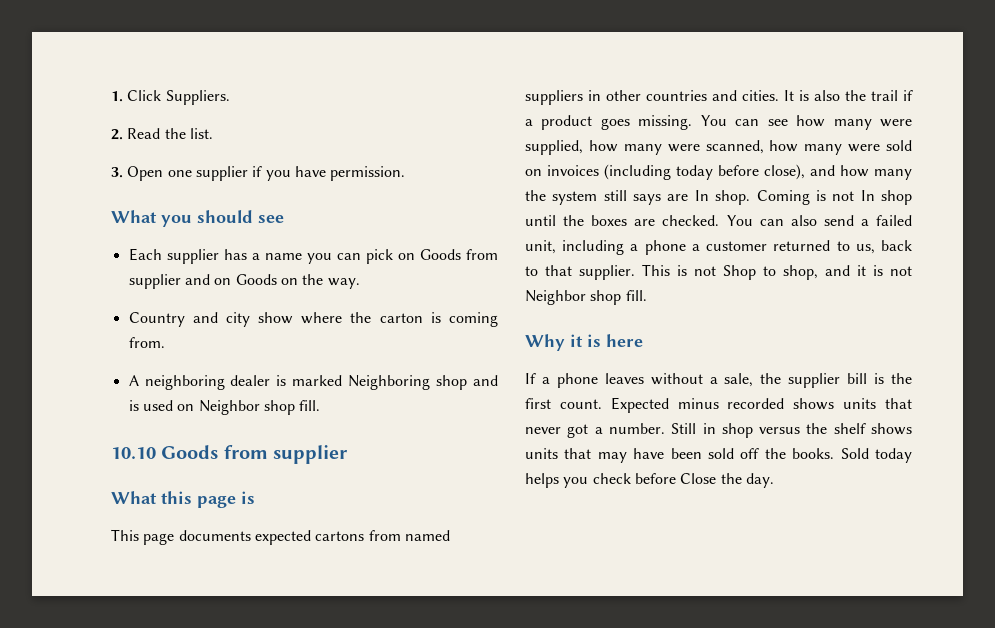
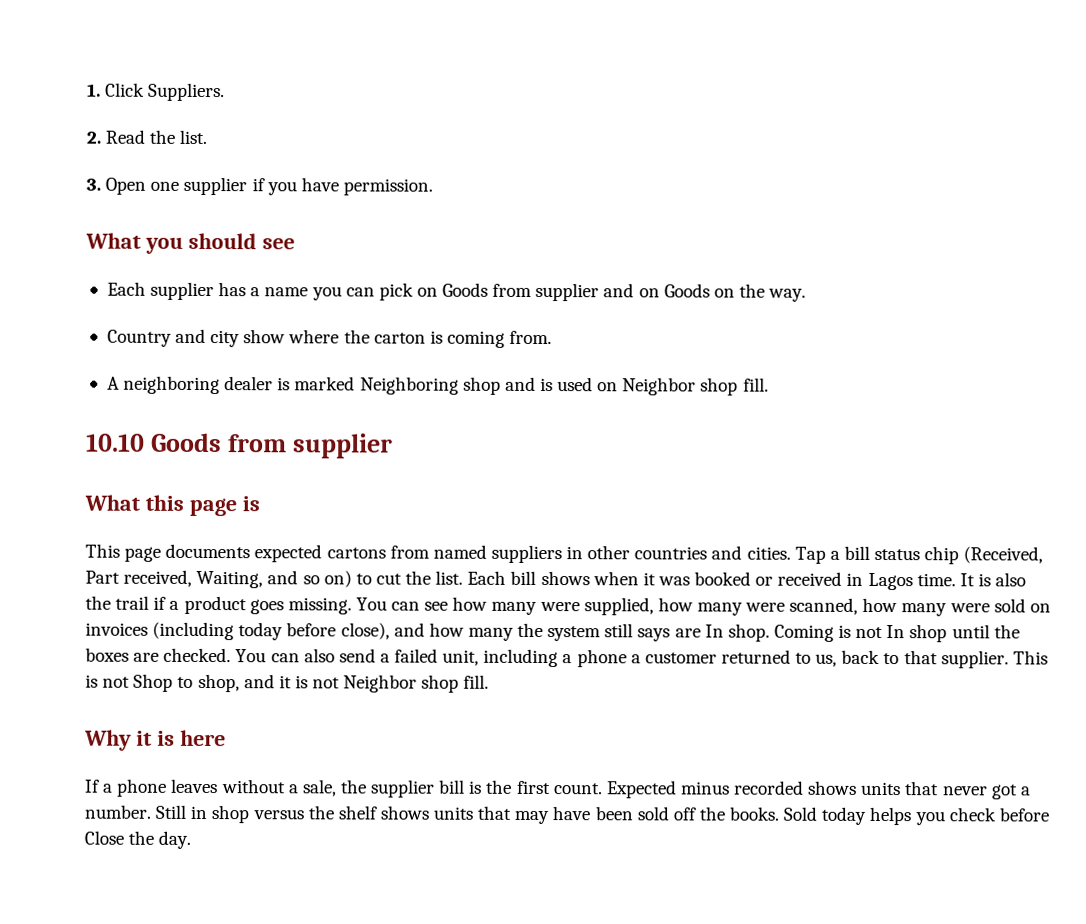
+ Tap a bill status chip (Received, Part received, Waiting, and so on) to cut the list. Each bill shows when it was booked or received in Lagos time.

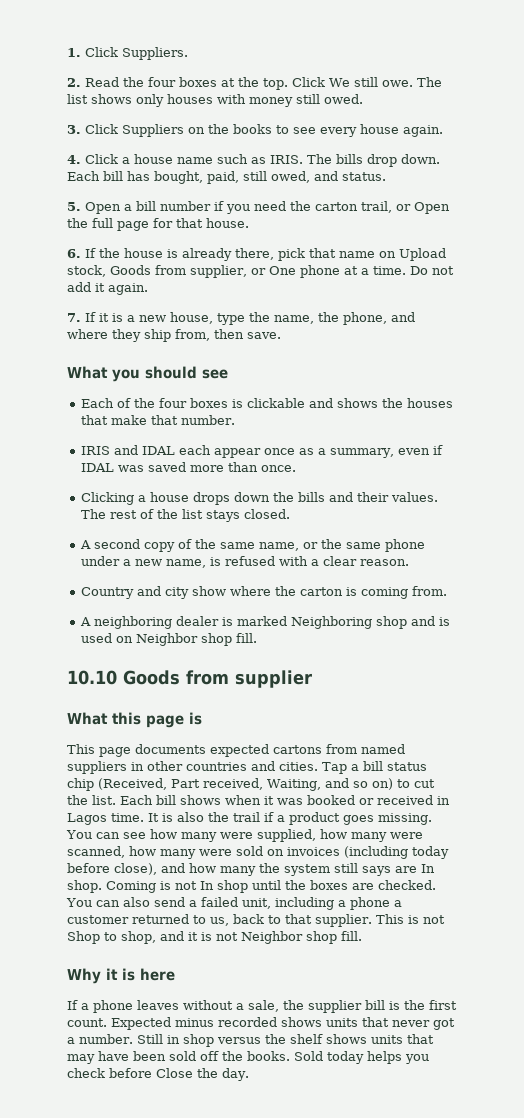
- 2. Read the list.
- 3. Open one supplier if you have permission.
+ 2. Read the four boxes at the top. Click We still owe. The list shows only houses with money still owed.
+ 3. Click Suppliers on the books to see every house again.
+ 4. Click a house name such as IRIS. The bills drop down. Each bill has bought, paid, still owed, and status.
+ 5. Open a bill number if you need the carton trail, or Open the full page for that house.
+ 6. If the house is already there, pick that name on Upload stock, Goods from supplier, or One phone at a time. Do not add it again.
+ 7. If it is a new house, type the name, the phone, and where they ship from, then save.
- Each supplier has a name you can pick on Goods from supplier and on Goods on the way.
+ Each of the four boxes is clickable and shows the houses that make that number.
+ IRIS and IDAL each appear once as a summary, even if IDAL was saved more than once.
+ Clicking a house drops down the bills and their values. The rest of the list stays closed.
+ A second copy of the same name, or the same phone under a new name, is refused with a clear reason.

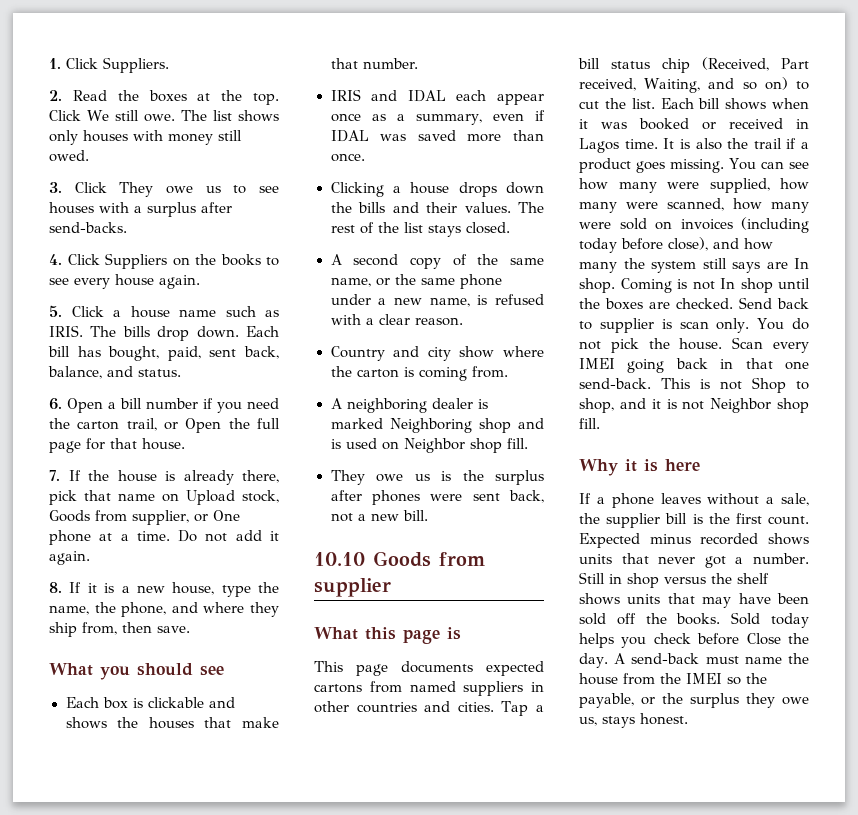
- 2. Read the four boxes at the top.
+ 2. Read the boxes at the top.
- 3. Click Suppliers on the books to see every house again.
+ 3. Click They owe us to see houses with a surplus after send-backs.
+ 4. Click Suppliers on the books to see every house again.
- 4. Click a house name such as IRIS.
+ 5. Click a house name such as IRIS.
- Each bill has bought, paid, still owed, and status.
+ Each bill has bought, paid, sent back, balance, and status.
- 5. Open a bill number if you need the carton trail, or Open the full page for that house.
+ 6. Open a bill number if you need the carton trail, or Open the full page for that house.
- 6. If the house is already there, pick that name on Upload stock, Goods from supplier, or One phone at a time.
+ 7. If the house is already there, pick that name on Upload stock, Goods from supplier, or One phone at a time.
- 7. If it is a new house, type the name, the phone, and where they ship from, then save.
+ 8. If it is a new house, type the name, the phone, and where they ship from, then save.
- Each of the four boxes is clickable and shows the houses that make that number.
+ Each box is clickable and shows the houses that make that number.
+ They owe us is the surplus after phones were sent back, not a new bill.
- You can also send a failed unit, including a phone a customer returned to us, back to that supplier.
+ Send back to supplier is scan only. You do not pick the house. Scan every IMEI going back in that one send-back.
+ A send-back must name the house from the IMEI so the payable, or the surplus they owe us, stays honest.

